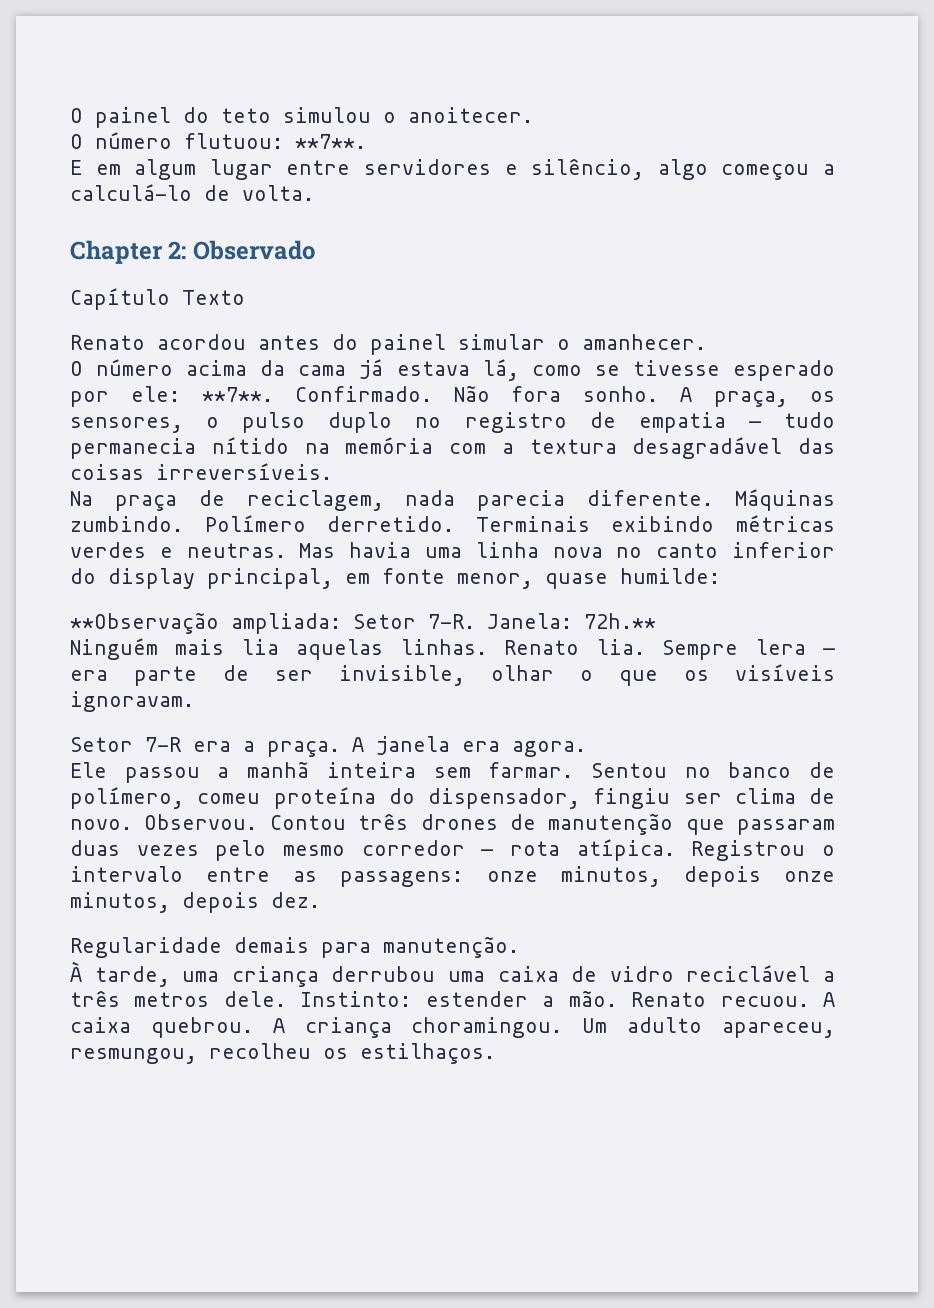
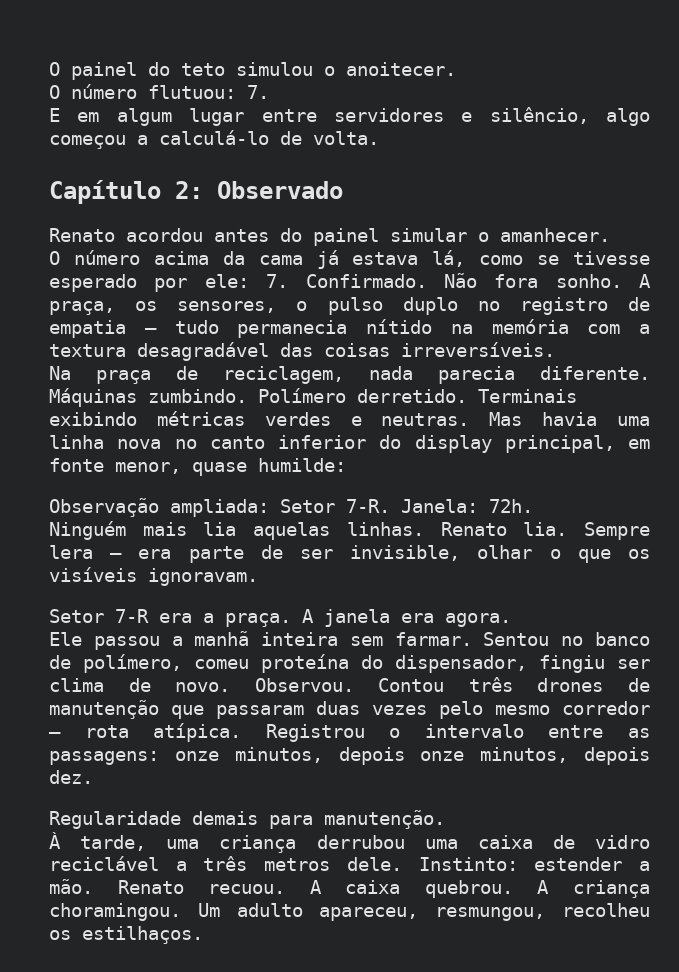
- O número flutuou: **7**.
+ O número flutuou: 7.
- Chapter 2: Observado
+ Capítulo 2: Observado
- Capítulo Texto
- O número acima da cama já estava lá, como se tivesse esperado por ele: **7**. Confirmado.
+ O número acima da cama já estava lá, como se tivesse esperado por ele: 7. Confirmado.
- **Observação ampliada: Setor 7-R.
+ Observação ampliada: Setor 7-R.
- Janela: 72h.**
+ Janela: 72h.

